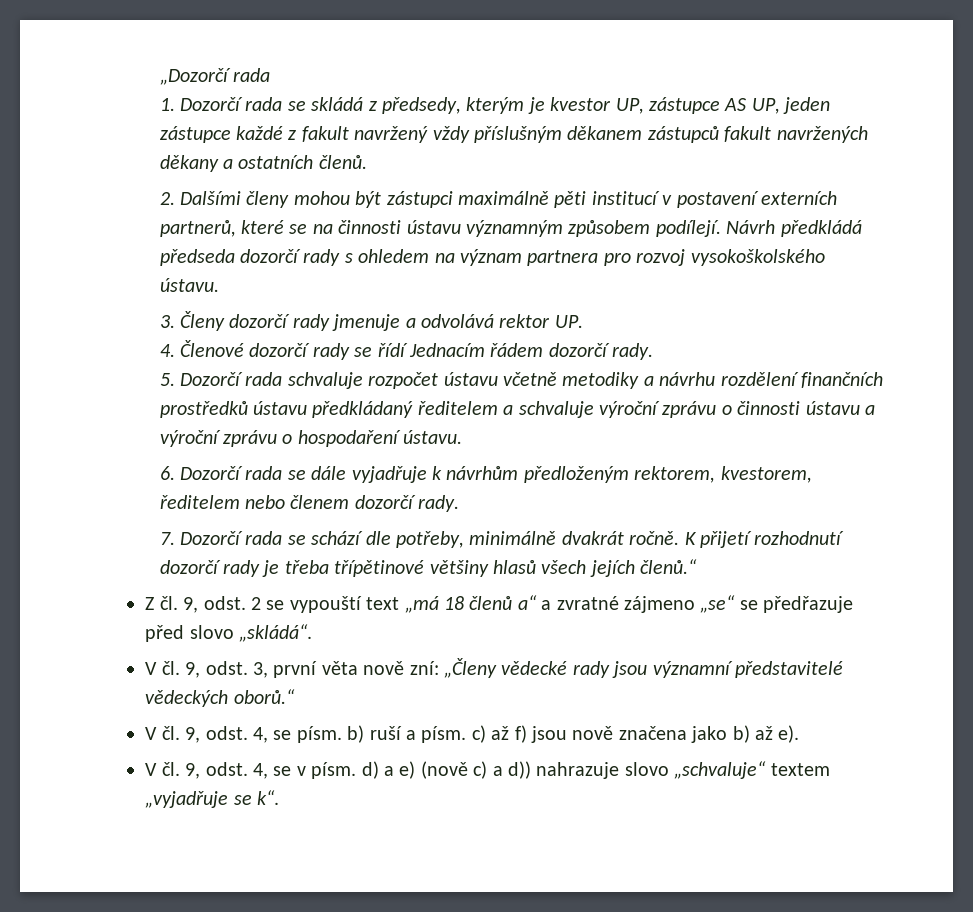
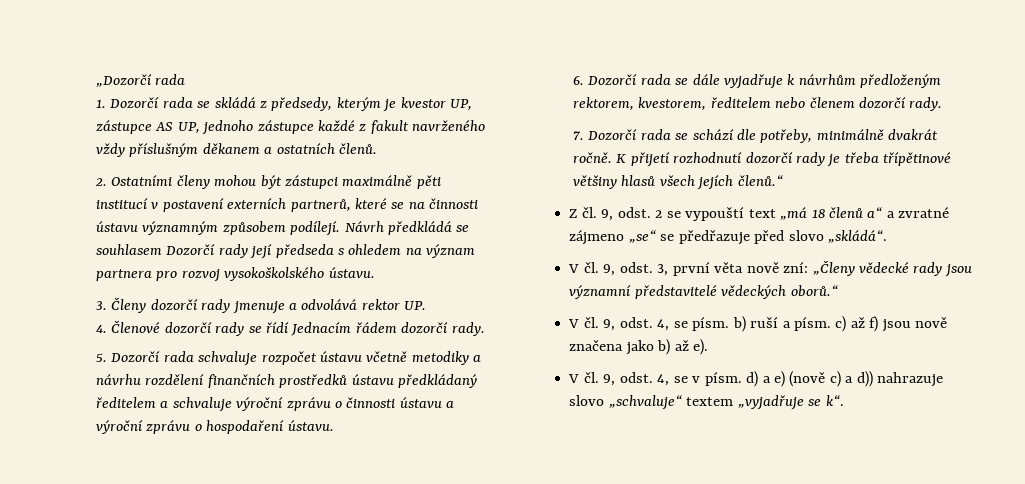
- 1. Dozorčí rada se skládá z předsedy, kterým je kvestor UP, zástupce AS UP, jeden zástupce každé z fakult navržený vždy příslušným děkanem zástupců fakult navržených děkany a ostatních členů.
+ 1. Dozorčí rada se skládá z předsedy, kterým je kvestor UP, zástupce AS UP, jednoho zástupce každé z fakult navrženého vždy příslušným děkanem a ostatních členů.
- 2. Dalšími členy mohou být zástupci maximálně pěti institucí v postavení externích partnerů, které se na činnosti ústavu významným způsobem podílejí.
+ 2. Ostatními členy mohou být zástupci maximálně pěti institucí v postavení externích partnerů, které se na činnosti ústavu významným způsobem podílejí.
- Návrh předkládá předseda dozorčí rady s ohledem na význam partnera pro rozvoj vysokoškolského ústavu.
+ Návrh předkládá se souhlasem Dozorčí rady její předseda s ohledem na význam partnera pro rozvoj vysokoškolského ústavu.

